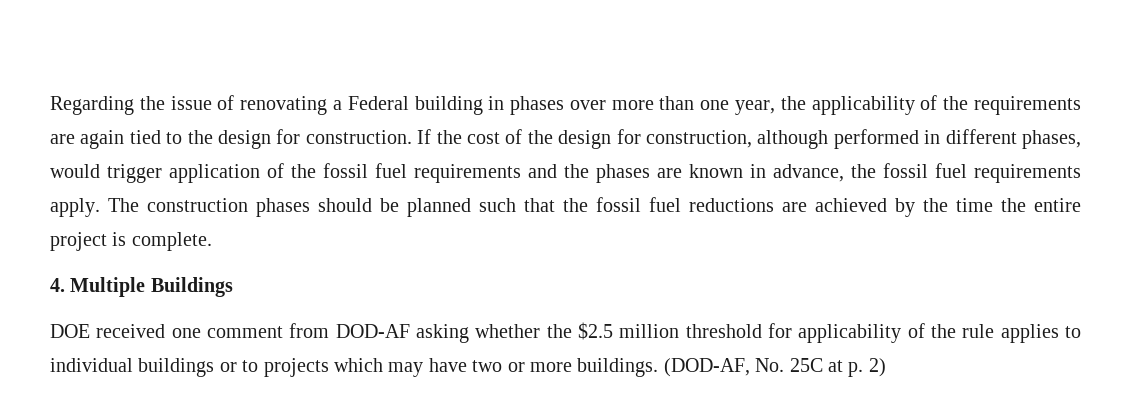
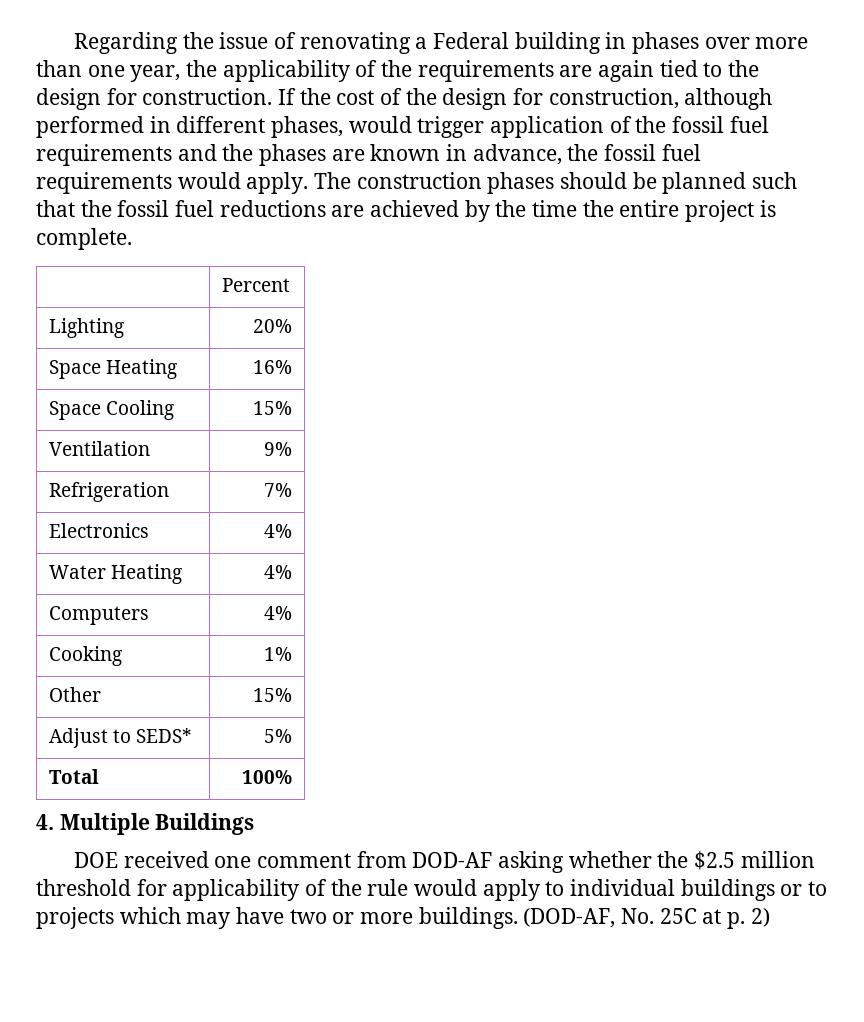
- If the cost of the design for construction, although performed in different phases, would trigger application of the fossil fuel requirements and the phases are known in advance, the fossil fuel requirements apply.
+ If the cost of the design for construction, although performed in different phases, would trigger application of the fossil fuel requirements and the phases are known in advance, the fossil fuel requirements would apply.
+ | Percent
+ Lighting | 20%
+ Space Heating | 16%
+ Space Cooling | 15%
+ Ventilation | 9%
+ Refrigeration | 7%
+ Electronics | 4%
+ Water Heating | 4%
+ Computers | 4%
+ Cooking | 1%
+ Other | 15%
+ Adjust to SEDS* | 5%
+ Total | 100%
- DOE received one comment from DOD-AF asking whether the $2.5 million threshold for applicability of the rule applies to individual buildings or to projects which may have two or more buildings.
+ DOE received one comment from DOD-AF asking whether the $2.5 million threshold for applicability of the rule would apply to individual buildings or to projects which may have two or more buildings.

